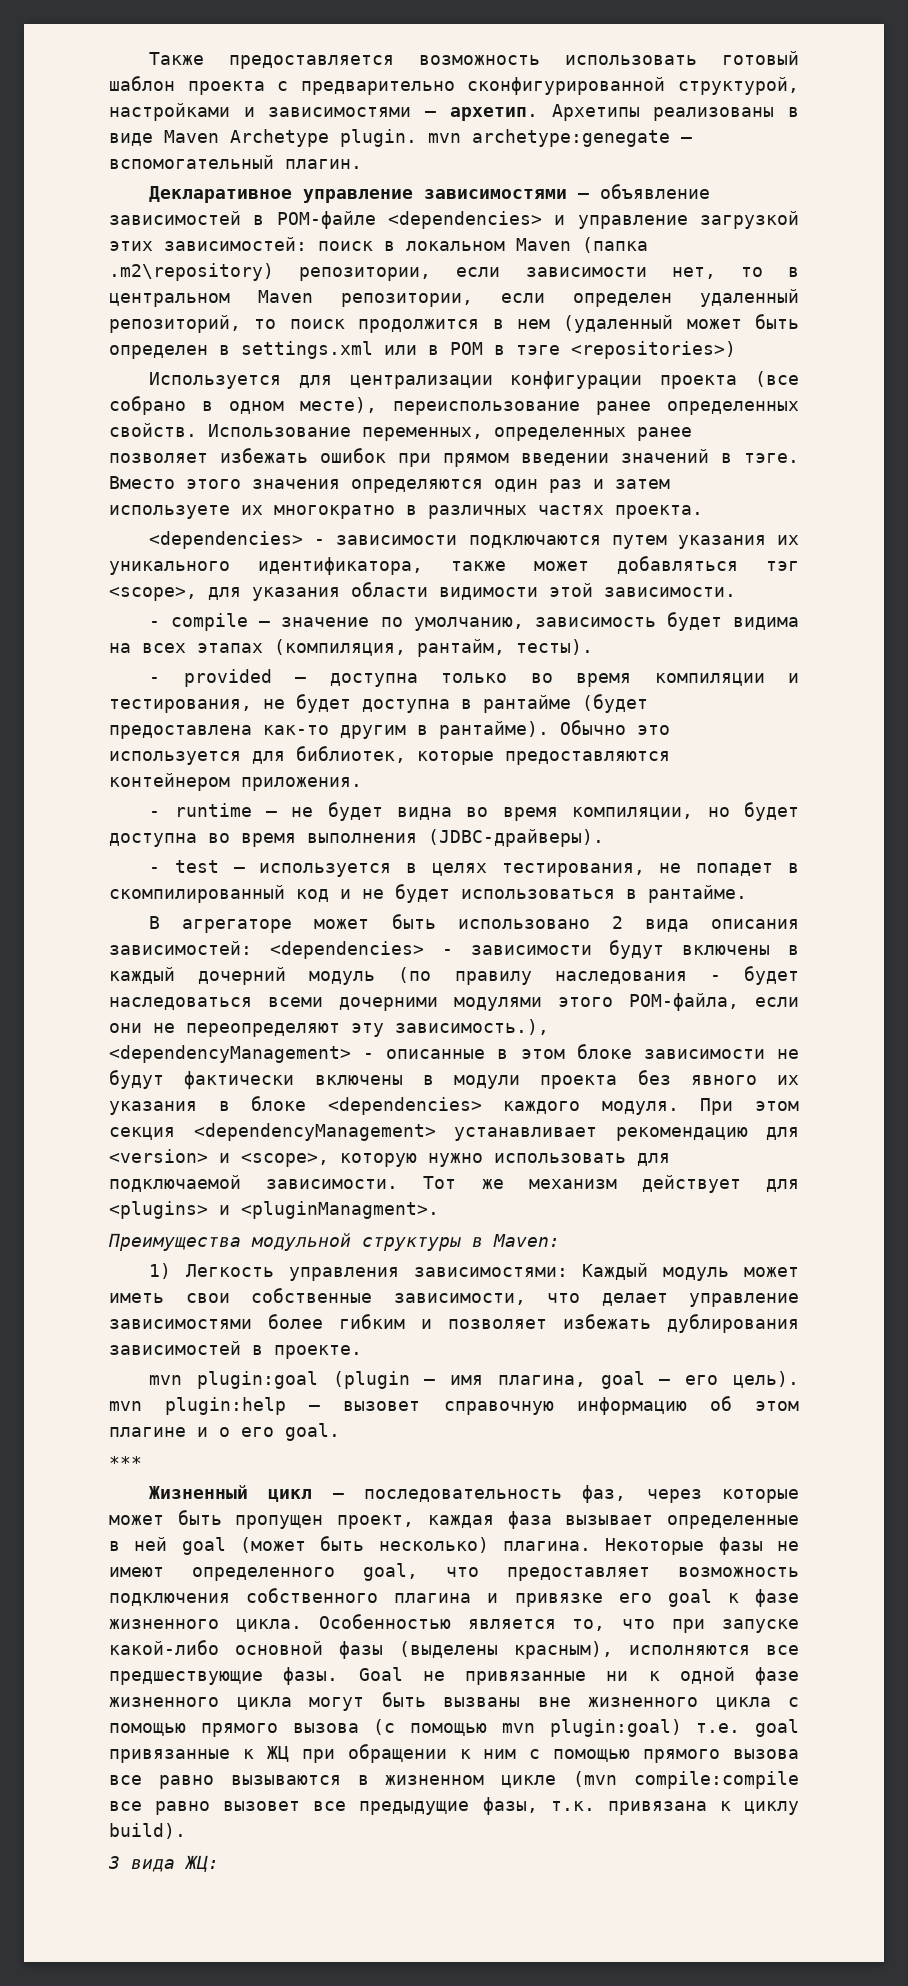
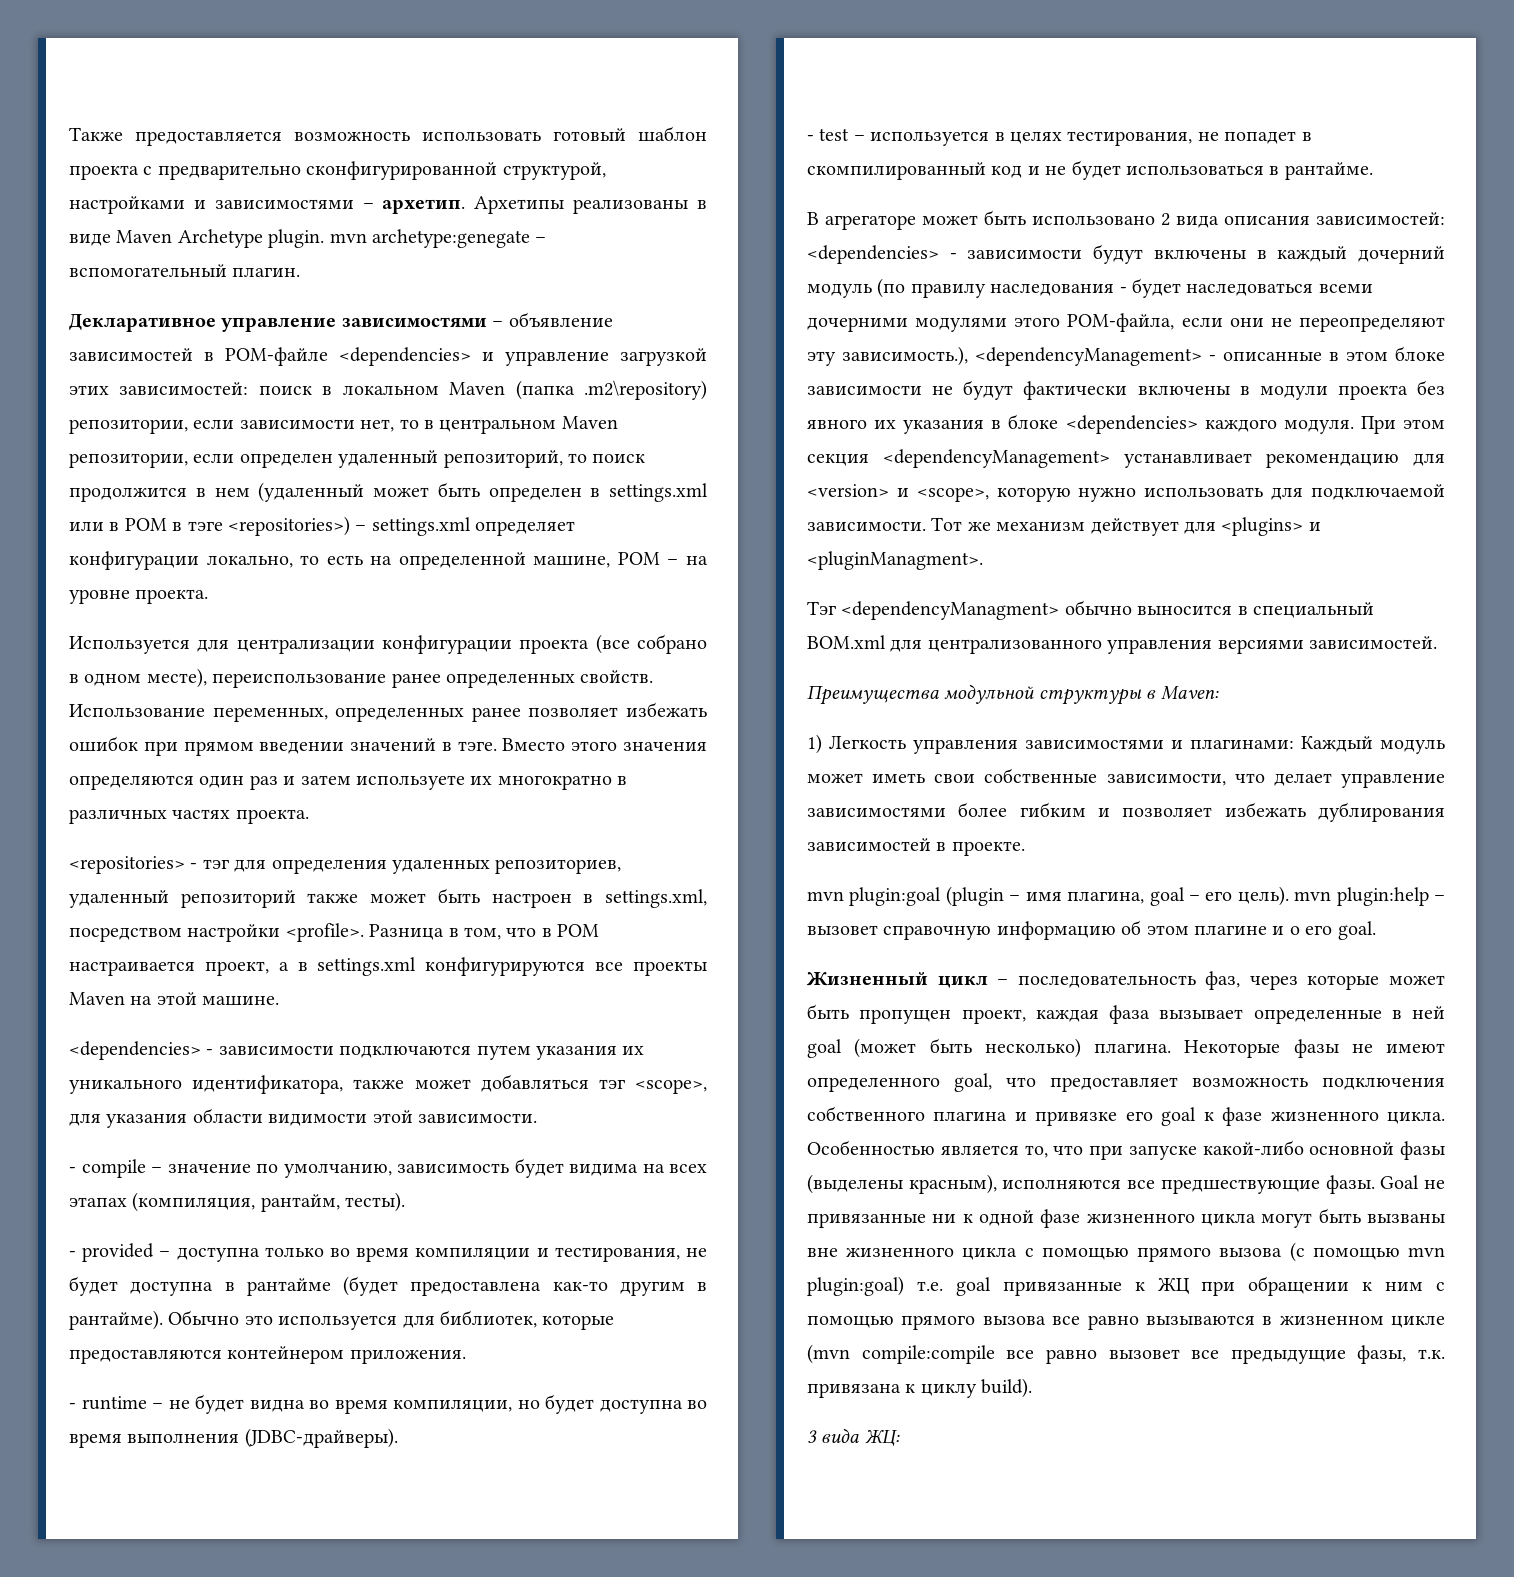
- Декларативное управление зависимостями – объявление зависимостей в POM-файле <dependencies> и управление загрузкой этих зависимостей: поиск в локальном Maven (папка .m2\repository) репозитории, если зависимости нет, то в центральном Maven репозитории, если определен удаленный репозиторий, то поиск продолжится в нем (удаленный может быть определен в settings.xml или в POM в тэге <repositories>)
+ Декларативное управление зависимостями – объявление зависимостей в POM-файле <dependencies> и управление загрузкой этих зависимостей: поиск в локальном Maven (папка .m2\repository) репозитории, если зависимости нет, то в центральном Maven репозитории, если определен удаленный репозиторий, то поиск продолжится в нем (удаленный может быть определен в settings.xml или в POM в тэге <repositories>) – settings.xml определяет конфигурации локально, то есть на определенной машине, POM – на уровне проекта.
+ <repositories> - тэг для определения удаленных репозиториев, удаленный репозиторий также может быть настроен в settings.xml, посредством настройки <profile>. Разница в том, что в POM настраивается проект, а в settings.xml конфигурируются все проекты Maven на этой машине.
+ Тэг <dependencyManagment> обычно выносится в специальный BOM.xml для централизованного управления версиями зависимостей.
- 1) Легкость управления зависимостями: Каждый модуль может иметь свои собственные зависимости, что делает управление зависимостями более гибким и позволяет избежать дублирования зависимостей в проекте.
+ 1) Легкость управления зависимостями и плагинами: Каждый модуль может иметь свои собственные зависимости, что делает управление зависимостями более гибким и позволяет избежать дублирования зависимостей в проекте.
- ***

